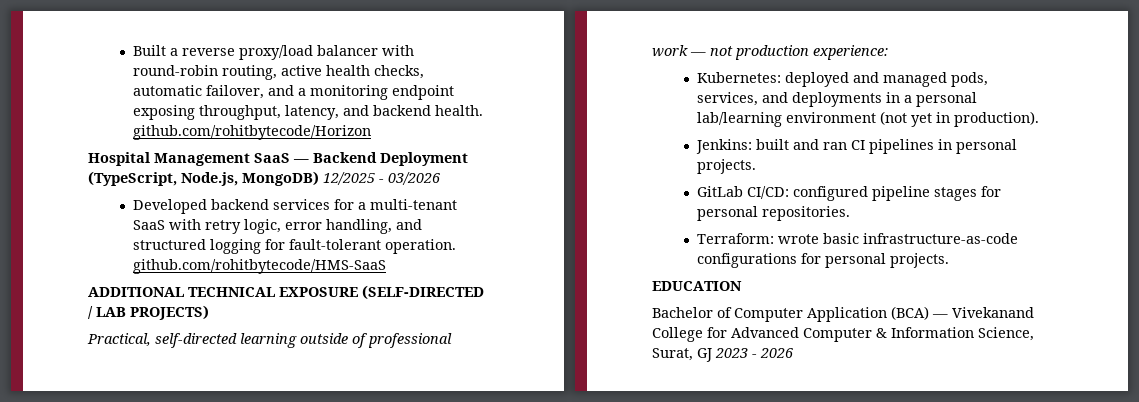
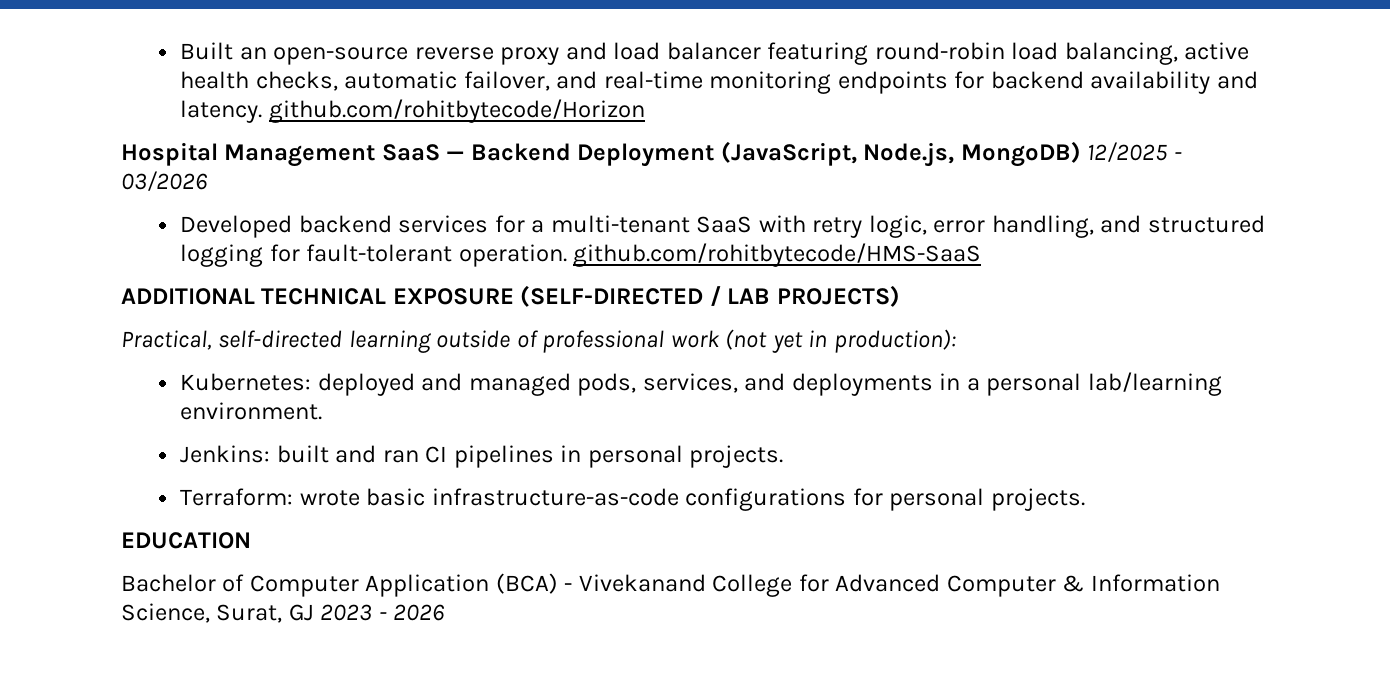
- Built a reverse proxy/load balancer with round-robin routing, active health checks, automatic failover, and a monitoring endpoint exposing throughput, latency, and backend health. github.com/rohitbytecode/Horizon
+ Built an open-source reverse proxy and load balancer featuring round-robin load balancing, active health checks, automatic failover, and real-time monitoring endpoints for backend availability and latency. github.com/rohitbytecode/Horizon
- Hospital Management SaaS — Backend Deployment (TypeScript, Node.js, MongoDB) 12/2025 - 03/2026
+ Hospital Management SaaS — Backend Deployment (JavaScript, Node.js, MongoDB) 12/2025 - 03/2026
- Practical, self-directed learning outside of professional work — not production experience:
+ Practical, self-directed learning outside of professional work (not yet in production):
- Kubernetes: deployed and managed pods, services, and deployments in a personal lab/learning environment (not yet in production).
+ Kubernetes: deployed and managed pods, services, and deployments in a personal lab/learning environment.
- GitLab CI/CD: configured pipeline stages for personal repositories.
- Bachelor of Computer Application (BCA) — Vivekanand College for Advanced Computer & Information Science, Surat, GJ 2023 - 2026
+ Bachelor of Computer Application (BCA) - Vivekanand College for Advanced Computer & Information Science, Surat, GJ 2023 - 2026

